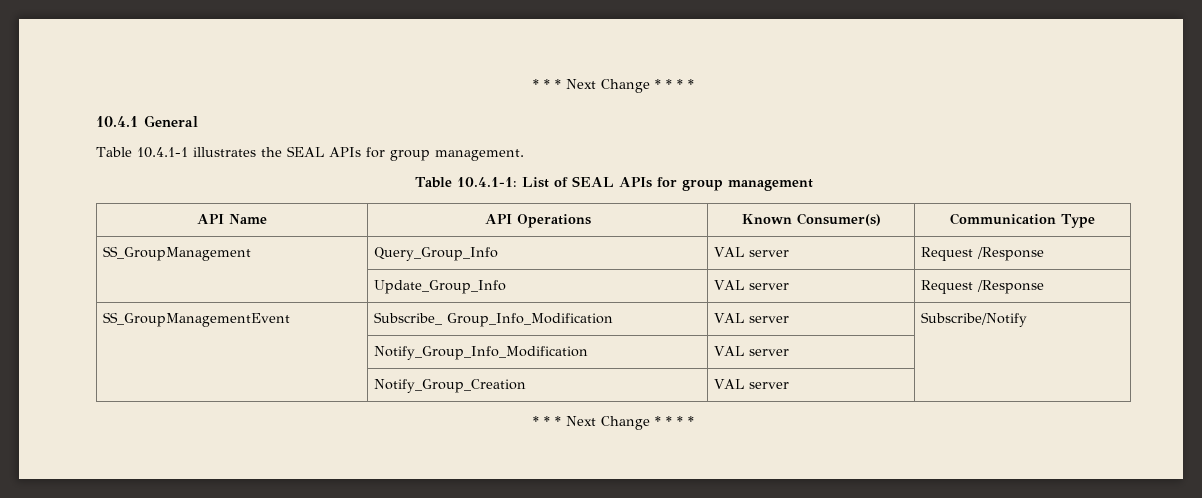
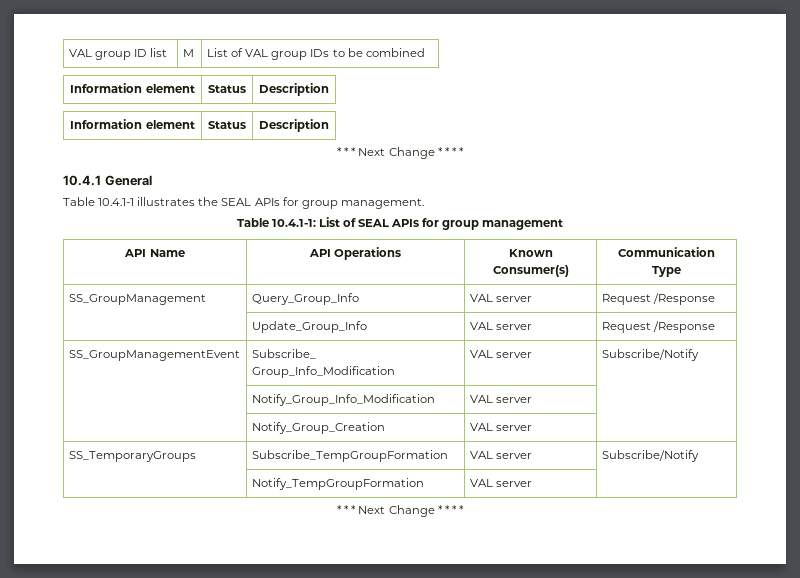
+ VAL group ID list | M | List of VAL group IDs to be combined
+ Information element | Status | Description
+ Information element | Status | Description
+ SS_TemporaryGroups | Subscribe_TempGroupFormation | VAL server | Subscribe/Notify
+ | Notify_TempGroupFormation | VAL server |

